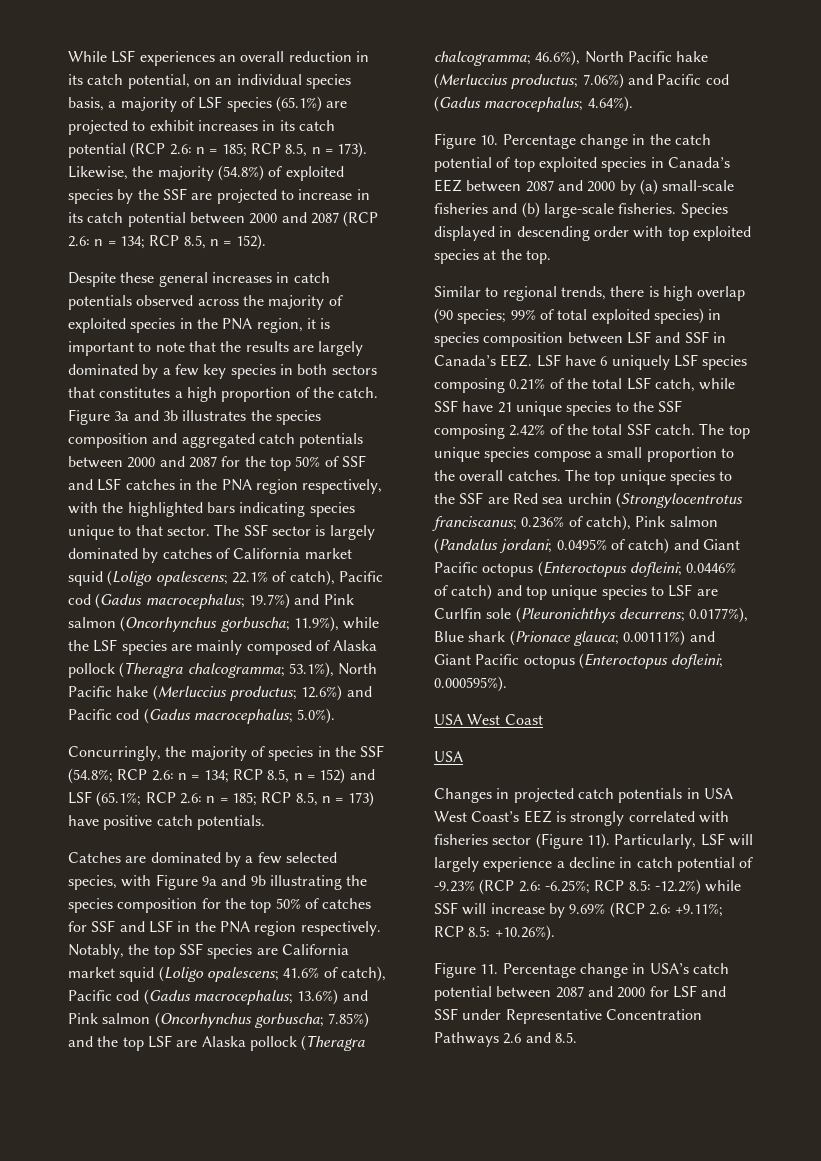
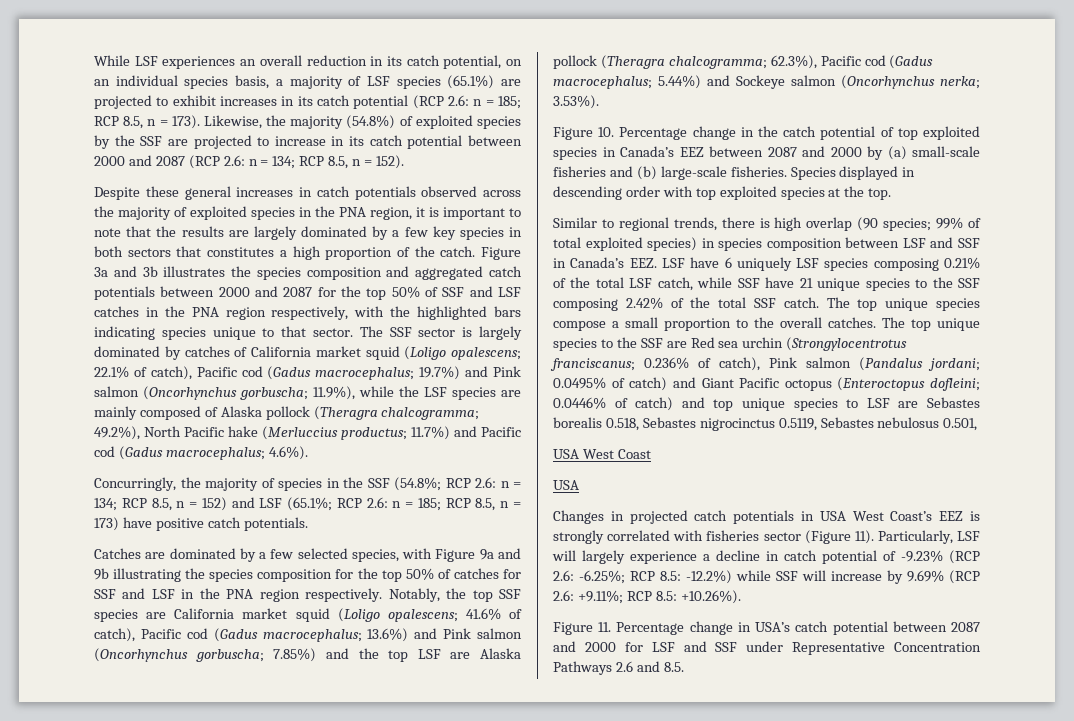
- The SSF sector is largely dominated by catches of California market squid (Loligo opalescens; 22.1% of catch), Pacific cod (Gadus macrocephalus; 19.7%) and Pink salmon (Oncorhynchus gorbuscha; 11.9%), while the LSF species are mainly composed of Alaska pollock (Theragra chalcogramma; 53.1%), North Pacific hake (Merluccius productus; 12.6%) and Pacific cod (Gadus macrocephalus; 5.0%).
+ The SSF sector is largely dominated by catches of California market squid (Loligo opalescens; 22.1% of catch), Pacific cod (Gadus macrocephalus; 19.7%) and Pink salmon (Oncorhynchus gorbuscha; 11.9%), while the LSF species are mainly composed of Alaska pollock (Theragra chalcogramma; 49.2%), North Pacific hake (Merluccius productus; 11.7%) and Pacific cod (Gadus macrocephalus; 4.6%).
- Notably, the top SSF species are California market squid (Loligo opalescens; 41.6% of catch), Pacific cod (Gadus macrocephalus; 13.6%) and Pink salmon (Oncorhynchus gorbuscha; 7.85%) and the top LSF are Alaska pollock (Theragra chalcogramma; 46.6%), North Pacific hake (Merluccius productus; 7.06%) and Pacific cod (Gadus macrocephalus; 4.64%).
+ Notably, the top SSF species are California market squid (Loligo opalescens; 41.6% of catch), Pacific cod (Gadus macrocephalus; 13.6%) and Pink salmon (Oncorhynchus gorbuscha; 7.85%) and the top LSF are Alaska pollock (Theragra chalcogramma; 62.3%), Pacific cod (Gadus macrocephalus; 5.44%) and Sockeye salmon (Oncorhynchus nerka; 3.53%).
- The top unique species to the SSF are Red sea urchin (Strongylocentrotus franciscanus; 0.236% of catch), Pink salmon (Pandalus jordani; 0.0495% of catch) and Giant Pacific octopus (Enteroctopus dofleini; 0.0446% of catch) and top unique species to LSF are Curlfin sole (Pleuronichthys decurrens; 0.0177%), Blue shark (Prionace glauca; 0.00111%) and Giant Pacific octopus (Enteroctopus dofleini; 0.000595%).
+ The top unique species to the SSF are Red sea urchin (Strongylocentrotus franciscanus; 0.236% of catch), Pink salmon (Pandalus jordani; 0.0495% of catch) and Giant Pacific octopus (Enteroctopus dofleini; 0.0446% of catch) and top unique species to LSF are Sebastes borealis 0.518, Sebastes nigrocinctus 0.5119, Sebastes nebulosus 0.501,

